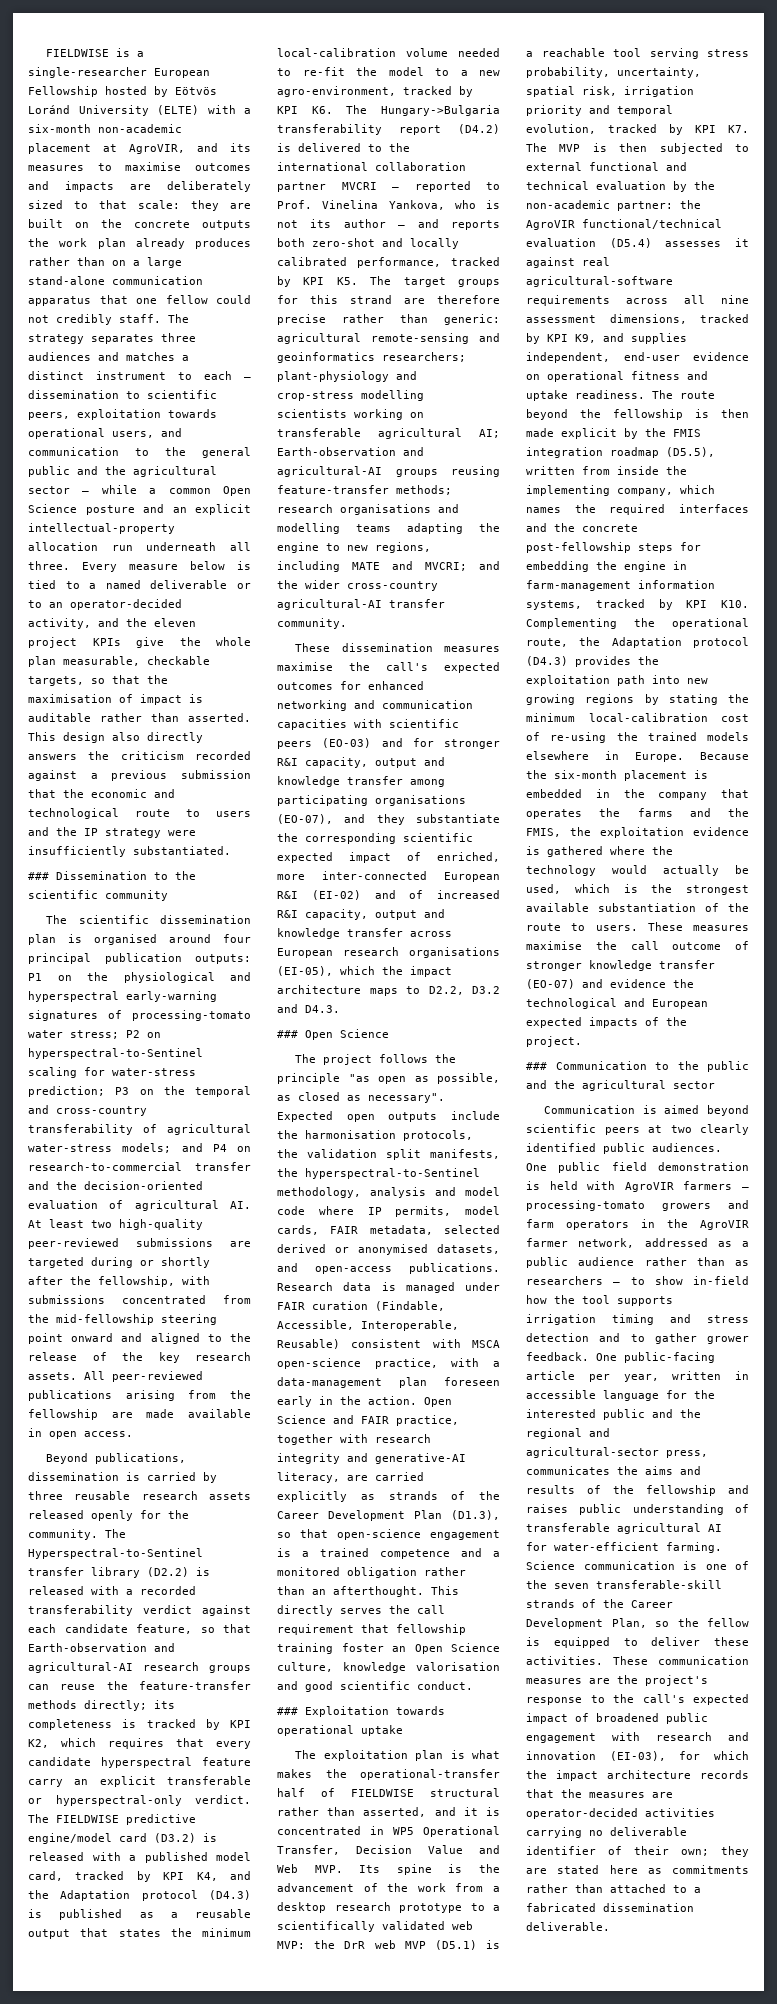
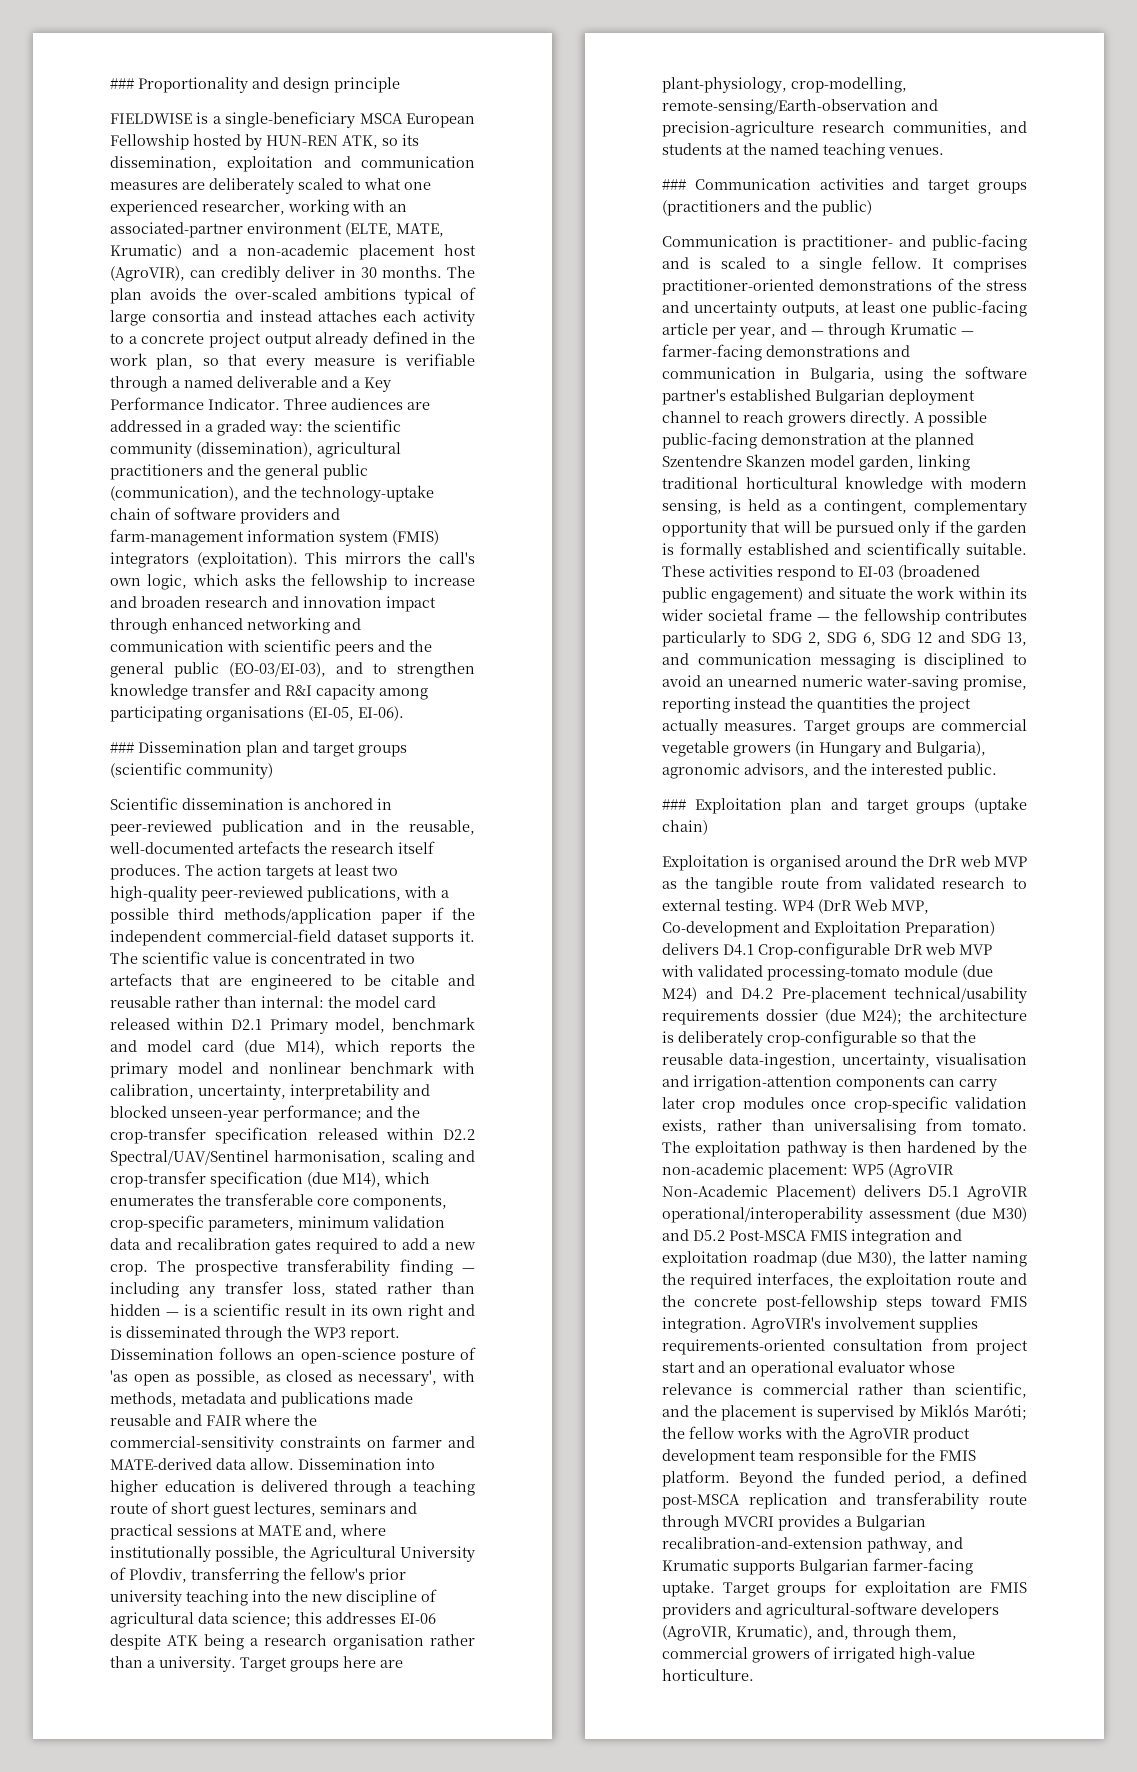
+ ### Proportionality and design principle
- FIELDWISE is a single-researcher European Fellowship hosted by Eötvös Loránd University (ELTE) with a six-month non-academic placement at AgroVIR, and its measures to maximise outcomes and impacts are deliberately sized to that scale: they are built on the concrete outputs the work plan already produces rather than on a large stand-alone communication apparatus that one fellow could not credibly staff. The strategy separates three audiences and matches a distinct instrument to each — dissemination to scientific peers, exploitation towards operational users, and communication to the general public and the agricultural sector — while a common Open Science posture and an explicit intellectual-property allocation run underneath all three. Every measure below is tied to a named deliverable or to an operator-decided activity, and the eleven project KPIs give the whole plan measurable, checkable targets, so that the maximisation of impact is auditable rather than asserted. This design also directly answers the criticism recorded against a previous submission that the economic and technological route to users and the IP strategy were insufficiently substantiated.
- ### Dissemination to the scientific community
- The scientific dissemination plan is organised around four principal publication outputs: P1 on the physiological and hyperspectral early-warning signatures of processing-tomato water stress; P2 on hyperspectral-to-Sentinel scaling for water-stress prediction; P3 on the temporal and cross-country transferability of agricultural water-stress models; and P4 on research-to-commercial transfer and the decision-oriented evaluation of agricultural AI. At least two high-quality peer-reviewed submissions are targeted during or shortly after the fellowship, with submissions concentrated from the mid-fellowship steering point onward and aligned to the release of the key research assets. All peer-reviewed publications arising from the fellowship are made available in open access.
- Beyond publications, dissemination is carried by three reusable research assets released openly for the community. The Hyperspectral-to-Sentinel transfer library (D2.2) is released with a recorded transferability verdict against each candidate feature, so that Earth-observation and agricultural-AI research groups can reuse the feature-transfer methods directly; its completeness is tracked by KPI K2, which requires that every candidate hyperspectral feature carry an explicit transferable or hyperspectral-only verdict. The FIELDWISE predictive engine/model card (D3.2) is released with a published model card, tracked by KPI K4, and the Adaptation protocol (D4.3) is published as a reusable output that states the minimum local-calibration volume needed to re-fit the model to a new agro-environment, tracked by KPI K6. The Hungary->Bulgaria transferability report (D4.2) is delivered to the international collaboration partner MVCRI — reported to Prof. Vinelina Yankova, who is not its author — and reports both zero-shot and locally calibrated performance, tracked by KPI K5. The target groups for this strand are therefore precise rather than generic: agricultural remote-sensing and geoinformatics researchers; plant-physiology and crop-stress modelling scientists working on transferable agricultural AI; Earth-observation and agricultural-AI groups reusing feature-transfer methods; research organisations and modelling teams adapting the engine to new regions, including MATE and MVCRI; and the wider cross-country agricultural-AI transfer community.
- These dissemination measures maximise the call's expected outcomes for enhanced networking and communication capacities with scientific peers (EO-03) and for stronger R&I capacity, output and knowledge transfer among participating organisations (EO-07), and they substantiate the corresponding scientific expected impact of enriched, more inter-connected European R&I (EI-02) and of increased R&I capacity, output and knowledge transfer across European research organisations (EI-05), which the impact architecture maps to D2.2, D3.2 and D4.3.
- ### Open Science
- The project follows the principle "as open as possible, as closed as necessary". Expected open outputs include the harmonisation protocols, the validation split manifests, the hyperspectral-to-Sentinel methodology, analysis and model code where IP permits, model cards, FAIR metadata, selected derived or anonymised datasets, and open-access publications. Research data is managed under FAIR curation (Findable, Accessible, Interoperable, Reusable) consistent with MSCA open-science practice, with a data-management plan foreseen early in the action. Open Science and FAIR practice, together with research integrity and generative-AI literacy, are carried explicitly as strands of the Career Development Plan (D1.3), so that open-science engagement is a trained competence and a monitored obligation rather than an afterthought. This directly serves the call requirement that fellowship training foster an Open Science culture, knowledge valorisation and good scientific conduct.
- ### Exploitation towards operational uptake
- The exploitation plan is what makes the operational-transfer half of FIELDWISE structural rather than asserted, and it is concentrated in WP5 Operational Transfer, Decision Value and Web MVP. Its spine is the advancement of the work from a desktop research prototype to a scientifically validated web MVP: the DrR web MVP (D5.1) is a reachable tool serving stress probability, uncertainty, spatial risk, irrigation priority and temporal evolution, tracked by KPI K7. The MVP is then subjected to external functional and technical evaluation by the non-academic partner: the AgroVIR functional/technical evaluation (D5.4) assesses it against real agricultural-software requirements across all nine assessment dimensions, tracked by KPI K9, and supplies independent, end-user evidence on operational fitness and uptake readiness. The route beyond the fellowship is then made explicit by the FMIS integration roadmap (D5.5), written from inside the implementing company, which names the required interfaces and the concrete post-fellowship steps for embedding the engine in farm-management information systems, tracked by KPI K10. Complementing the operational route, the Adaptation protocol (D4.3) provides the exploitation path into new growing regions by stating the minimum local-calibration cost of re-using the trained models elsewhere in Europe. Because the six-month placement is embedded in the company that operates the farms and the FMIS, the exploitation evidence is gathered where the technology would actually be used, which is the strongest available substantiation of the route to users. These measures maximise the call outcome of stronger knowledge transfer (EO-07) and evidence the technological and European expected impacts of the project.
- ### Communication to the public and the agricultural sector
- Communication is aimed beyond scientific peers at two clearly identified public audiences. One public field demonstration is held with AgroVIR farmers — processing-tomato growers and farm operators in the AgroVIR farmer network, addressed as a public audience rather than as researchers — to show in-field how the tool supports irrigation timing and stress detection and to gather grower feedback. One public-facing article per year, written in accessible language for the interested public and the regional and agricultural-sector press, communicates the aims and results of the fellowship and raises public understanding of transferable agricultural AI for water-efficient farming. Science communication is one of the seven transferable-skill strands of the Career Development Plan, so the fellow is equipped to deliver these activities. These communication measures are the project's response to the call's expected impact of broadened public engagement with research and innovation (EI-03), for which the impact architecture records that the measures are operator-decided activities carrying no deliverable identifier of their own; they are stated here as commitments rather than attached to a fabricated dissemination deliverable.
+ FIELDWISE is a single-beneficiary MSCA European Fellowship hosted by HUN-REN ATK, so its dissemination, exploitation and communication measures are deliberately scaled to what one experienced researcher, working with an associated-partner environment (ELTE, MATE, Krumatic) and a non-academic placement host (AgroVIR), can credibly deliver in 30 months. The plan avoids the over-scaled ambitions typical of large consortia and instead attaches each activity to a concrete project output already defined in the work plan, so that every measure is verifiable through a named deliverable and a Key Performance Indicator. Three audiences are addressed in a graded way: the scientific community (dissemination), agricultural practitioners and the general public (communication), and the technology-uptake chain of software providers and farm-management information system (FMIS) integrators (exploitation). This mirrors the call's own logic, which asks the fellowship to increase and broaden research and innovation impact through enhanced networking and communication with scientific peers and the general public (EO-03/EI-03), and to strengthen knowledge transfer and R&I capacity among participating organisations (EI-05, EI-06).
+ ### Dissemination plan and target groups (scientific community)
+ Scientific dissemination is anchored in peer-reviewed publication and in the reusable, well-documented artefacts the research itself produces. The action targets at least two high-quality peer-reviewed publications, with a possible third methods/application paper if the independent commercial-field dataset supports it. The scientific value is concentrated in two artefacts that are engineered to be citable and reusable rather than internal: the model card released within D2.1 Primary model, benchmark and model card (due M14), which reports the primary model and nonlinear benchmark with calibration, uncertainty, interpretability and blocked unseen-year performance; and the crop-transfer specification released within D2.2 Spectral/UAV/Sentinel harmonisation, scaling and crop-transfer specification (due M14), which enumerates the transferable core components, crop-specific parameters, minimum validation data and recalibration gates required to add a new crop. The prospective transferability finding — including any transfer loss, stated rather than hidden — is a scientific result in its own right and is disseminated through the WP3 report. Dissemination follows an open-science posture of 'as open as possible, as closed as necessary', with methods, metadata and publications made reusable and FAIR where the commercial-sensitivity constraints on farmer and MATE-derived data allow. Dissemination into higher education is delivered through a teaching route of short guest lectures, seminars and practical sessions at MATE and, where institutionally possible, the Agricultural University of Plovdiv, transferring the fellow's prior university teaching into the new discipline of agricultural data science; this addresses EI-06 despite ATK being a research organisation rather than a university. Target groups here are plant-physiology, crop-modelling, remote-sensing/Earth-observation and precision-agriculture research communities, and students at the named teaching venues.
+ ### Communication activities and target groups (practitioners and the public)
+ Communication is practitioner- and public-facing and is scaled to a single fellow. It comprises practitioner-oriented demonstrations of the stress and uncertainty outputs, at least one public-facing article per year, and — through Krumatic — farmer-facing demonstrations and communication in Bulgaria, using the software partner's established Bulgarian deployment channel to reach growers directly. A possible public-facing demonstration at the planned Szentendre Skanzen model garden, linking traditional horticultural knowledge with modern sensing, is held as a contingent, complementary opportunity that will be pursued only if the garden is formally established and scientifically suitable. These activities respond to EI-03 (broadened public engagement) and situate the work within its wider societal frame — the fellowship contributes particularly to SDG 2, SDG 6, SDG 12 and SDG 13, and communication messaging is disciplined to avoid an unearned numeric water-saving promise, reporting instead the quantities the project actually measures. Target groups are commercial vegetable growers (in Hungary and Bulgaria), agronomic advisors, and the interested public.
+ ### Exploitation plan and target groups (uptake chain)
+ Exploitation is organised around the DrR web MVP as the tangible route from validated research to external testing. WP4 (DrR Web MVP, Co-development and Exploitation Preparation) delivers D4.1 Crop-configurable DrR web MVP with validated processing-tomato module (due M24) and D4.2 Pre-placement technical/usability requirements dossier (due M24); the architecture is deliberately crop-configurable so that the reusable data-ingestion, uncertainty, visualisation and irrigation-attention components can carry later crop modules once crop-specific validation exists, rather than universalising from tomato. The exploitation pathway is then hardened by the non-academic placement: WP5 (AgroVIR Non-Academic Placement) delivers D5.1 AgroVIR operational/interoperability assessment (due M30) and D5.2 Post-MSCA FMIS integration and exploitation roadmap (due M30), the latter naming the required interfaces, the exploitation route and the concrete post-fellowship steps toward FMIS integration. AgroVIR's involvement supplies requirements-oriented consultation from project start and an operational evaluator whose relevance is commercial rather than scientific, and the placement is supervised by Miklós Maróti; the fellow works with the AgroVIR product development team responsible for the FMIS platform. Beyond the funded period, a defined post-MSCA replication and transferability route through MVCRI provides a Bulgarian recalibration-and-extension pathway, and Krumatic supports Bulgarian farmer-facing uptake. Target groups for exploitation are FMIS providers and agricultural-software developers (AgroVIR, Krumatic), and, through them, commercial growers of irrigated high-value horticulture.

